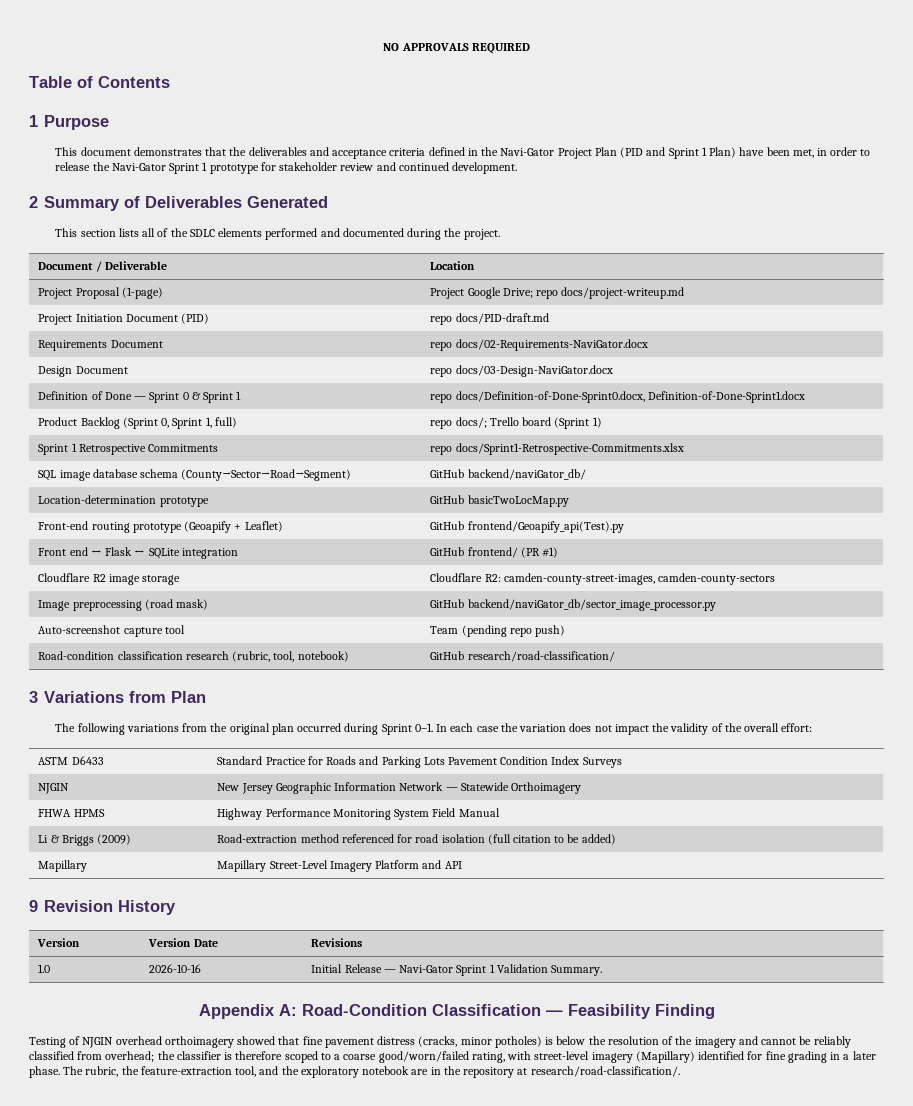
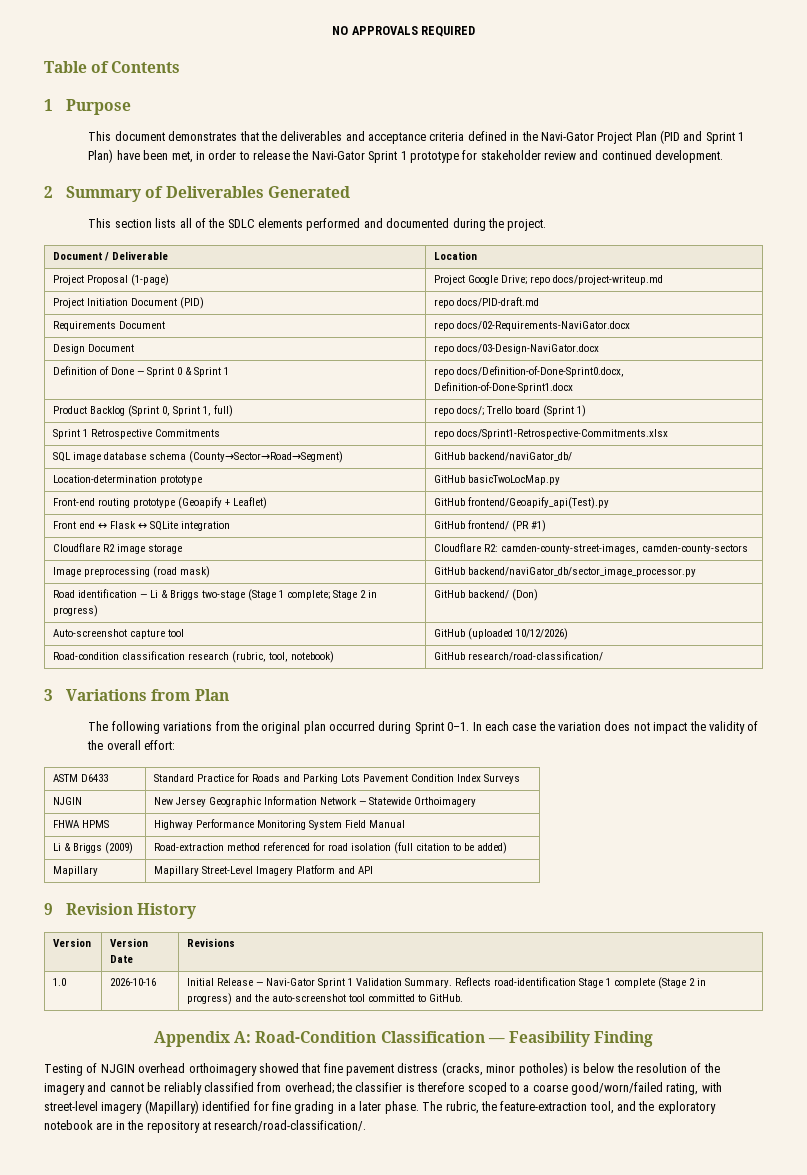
+ Road identification — Li & Briggs two-stage (Stage 1 complete; Stage 2 in progress) | GitHub backend/ (Don)
- Auto-screenshot capture tool | Team (pending repo push)
+ Auto-screenshot capture tool | GitHub (uploaded 10/12/2026)
- 1.0 | 2026-10-16 | Initial Release — Navi-Gator Sprint 1 Validation Summary.
+ 1.0 | 2026-10-16 | Initial Release — Navi-Gator Sprint 1 Validation Summary. Reflects road-identification Stage 1 complete (Stage 2 in progress) and the auto-screenshot tool committed to GitHub.

